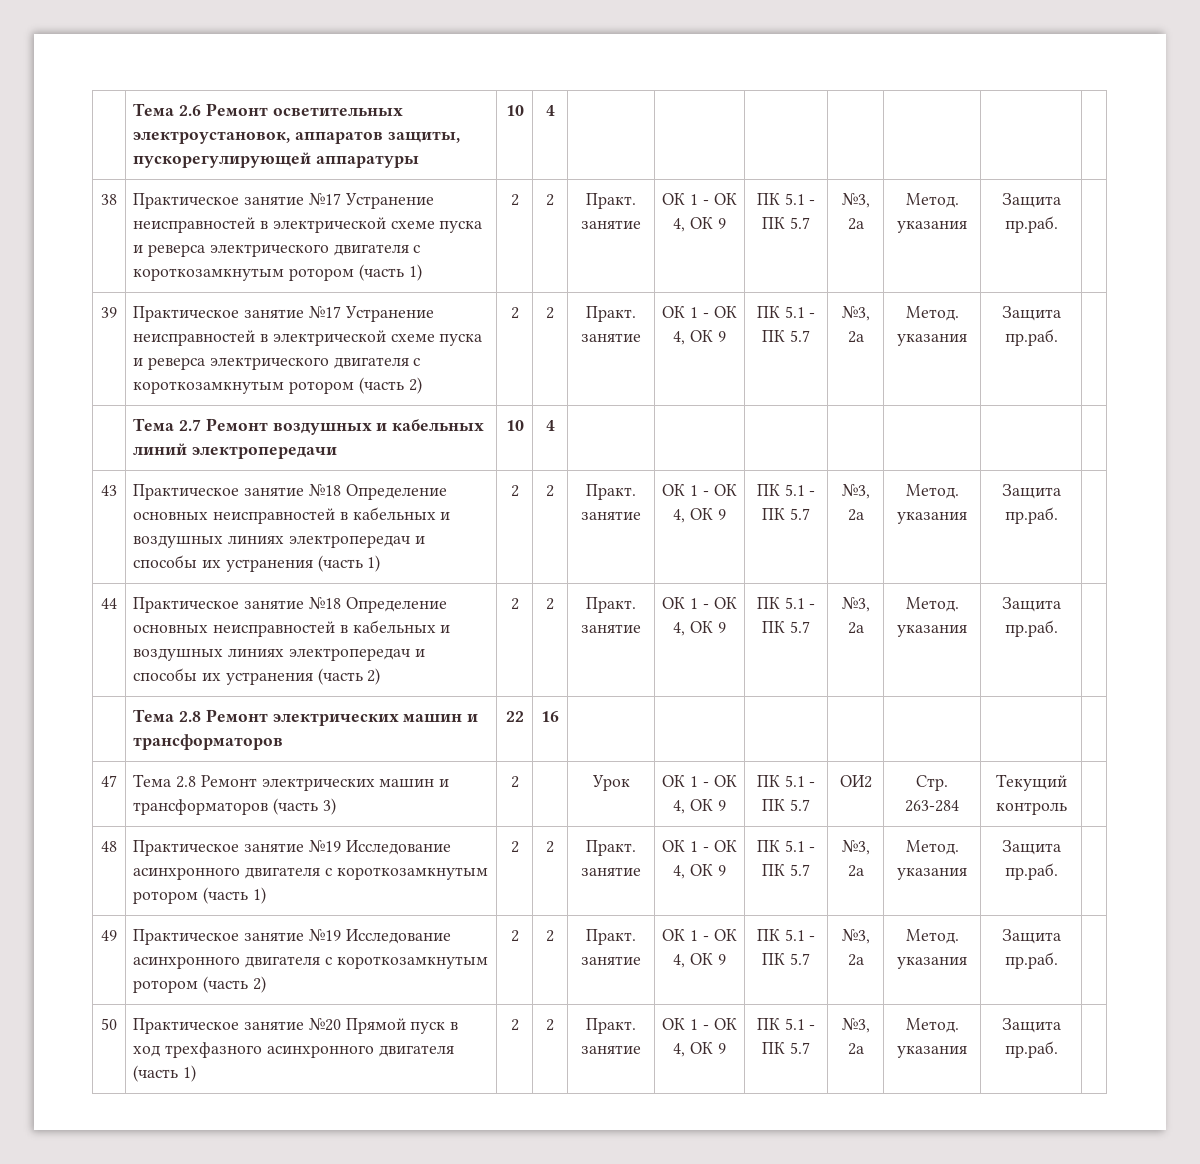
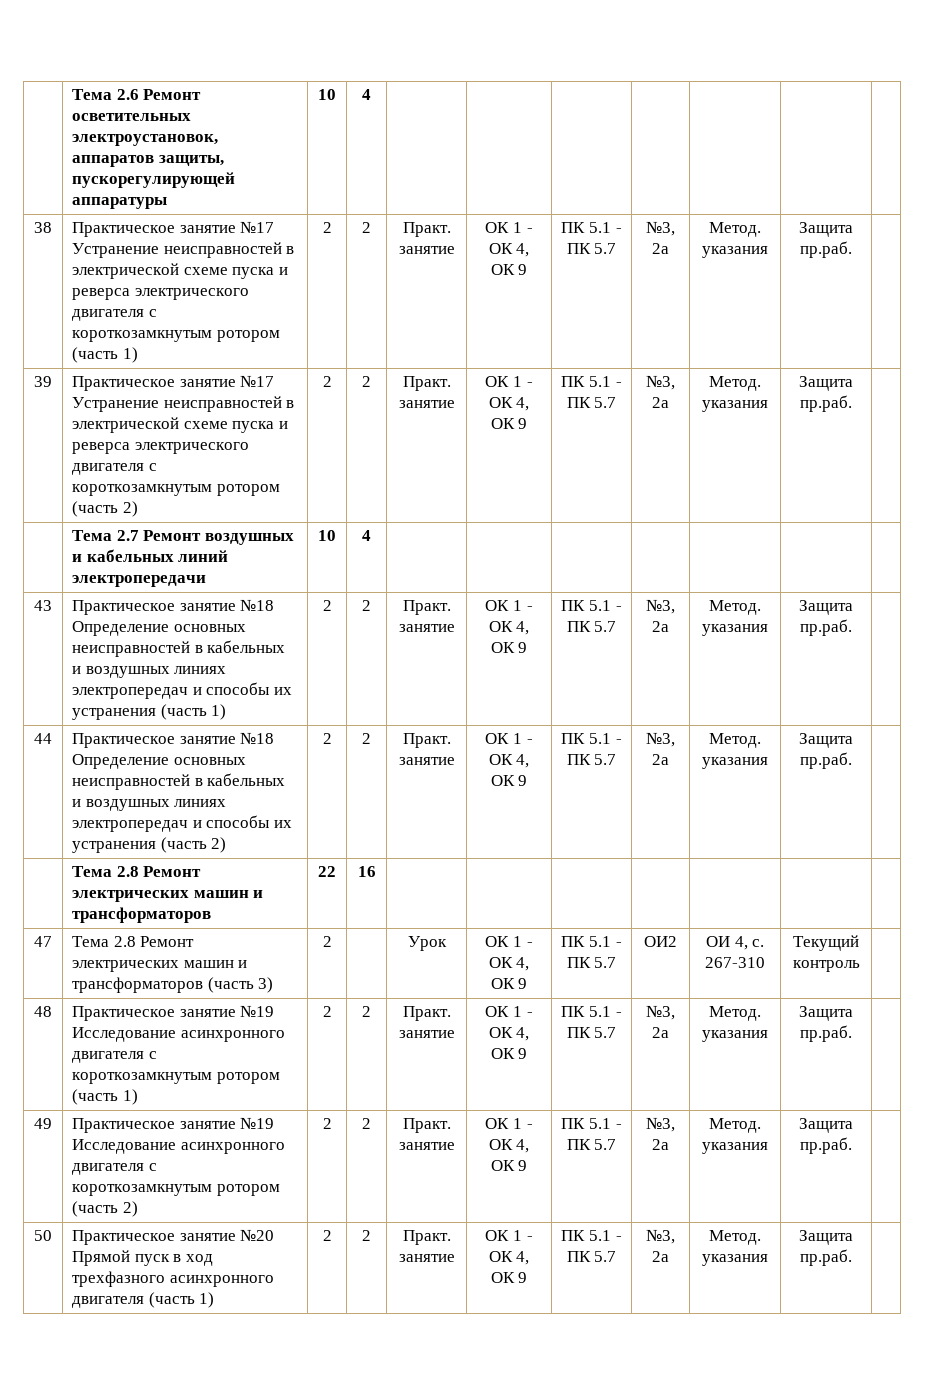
- 47 | Тема 2.8 Ремонт электрических машин и трансформаторов (часть 3) | 2 | | Урок | ОК 1 - ОК 4, ОК 9 | ПК 5.1 - ПК 5.7 | ОИ2 | Стр. 263-284 | Текущий контроль |
+ 47 | Тема 2.8 Ремонт электрических машин и трансформаторов (часть 3) | 2 | | Урок | ОК 1 - ОК 4, ОК 9 | ПК 5.1 - ПК 5.7 | ОИ2 | ОИ 4, с. 267-310 | Текущий контроль |

